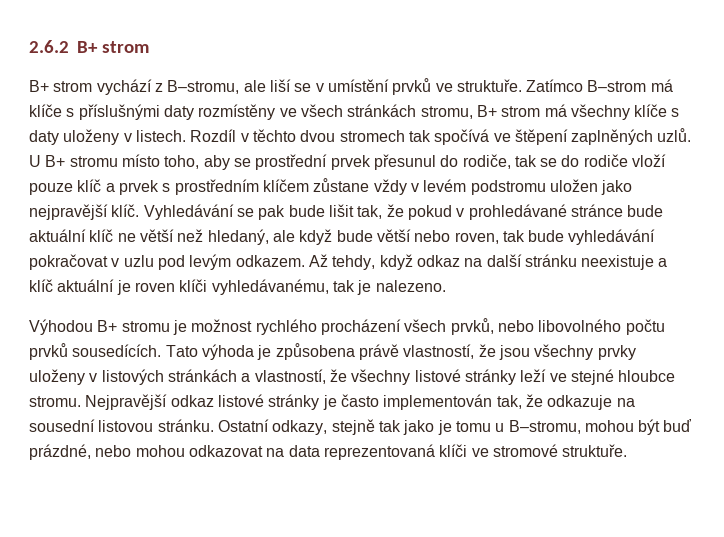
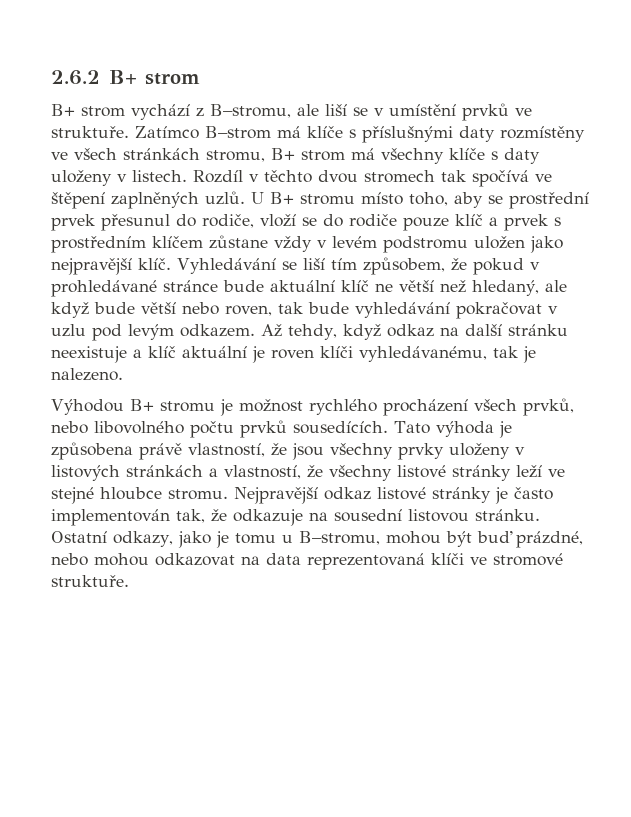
- U B+ stromu místo toho, aby se prostřední prvek přesunul do rodiče, tak se do rodiče vloží pouze klíč a prvek s prostředním klíčem zůstane vždy v levém podstromu uložen jako nejpravější klíč.
+ U B+ stromu místo toho, aby se prostřední prvek přesunul do rodiče, vloží se do rodiče pouze klíč a prvek s prostředním klíčem zůstane vždy v levém podstromu uložen jako nejpravější klíč.
- Vyhledávání se pak bude lišit tak, že pokud v prohledávané stránce bude aktuální klíč ne větší než hledaný, ale když bude větší nebo roven, tak bude vyhledávání pokračovat v uzlu pod levým odkazem.
+ Vyhledávání se liší tím způsobem, že pokud v prohledávané stránce bude aktuální klíč ne větší než hledaný, ale když bude větší nebo roven, tak bude vyhledávání pokračovat v uzlu pod levým odkazem.
- Ostatní odkazy, stejně tak jako je tomu u B–stromu, mohou být buď prázdné, nebo mohou odkazovat na data reprezentovaná klíči ve stromové struktuře.
+ Ostatní odkazy, jako je tomu u B–stromu, mohou být buď prázdné, nebo mohou odkazovat na data reprezentovaná klíči ve stromové struktuře.

